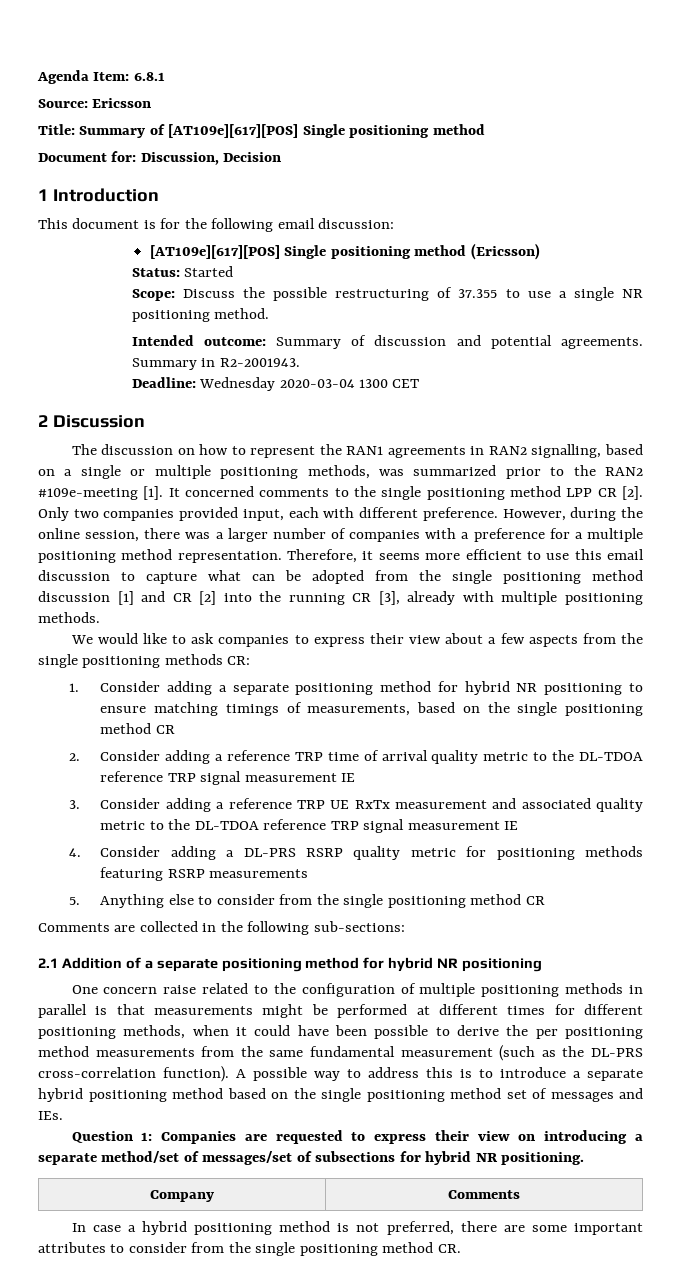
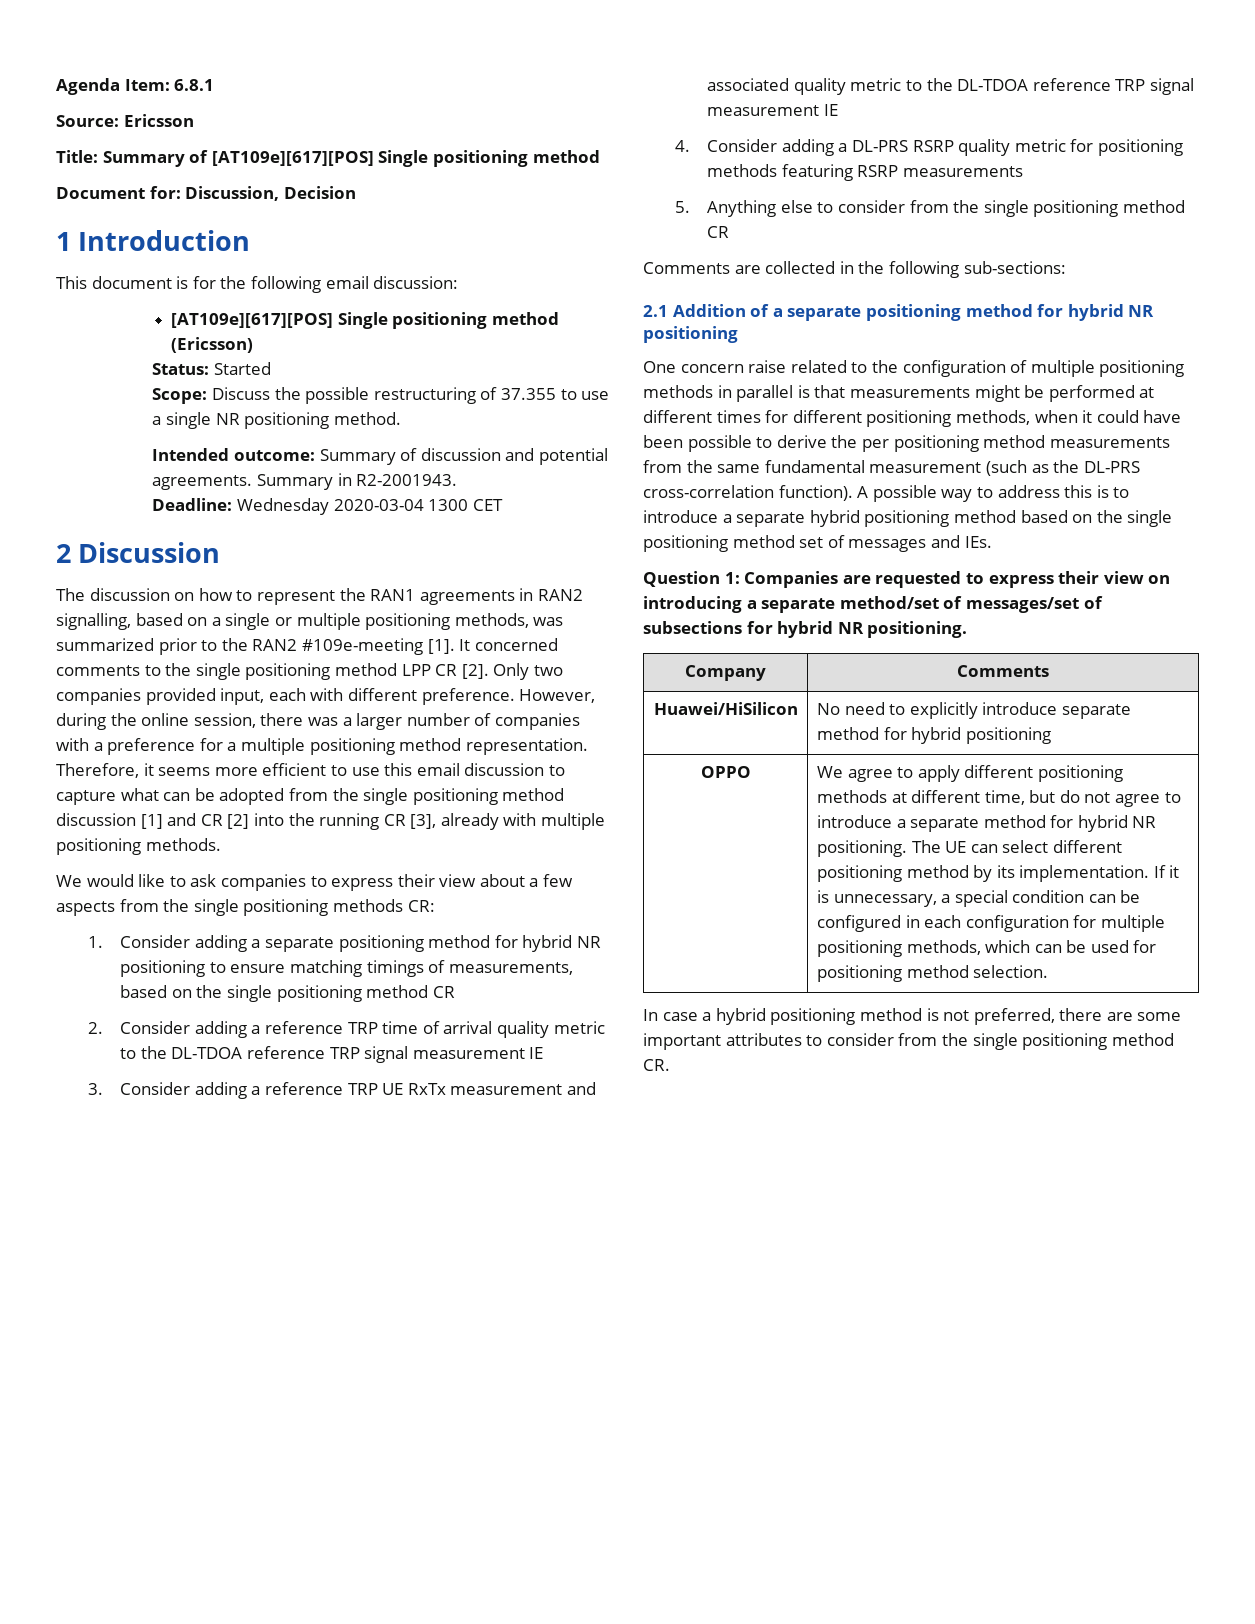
+ Huawei/HiSilicon | No need to explicitly introduce separate method for hybrid positioning
+ OPPO | We agree to apply different positioning methods at different time, but do not agree to introduce a separate method for hybrid NR positioning. The UE can select different positioning method by its implementation. If it is unnecessary, a special condition can be configured in each configuration for multiple positioning methods, which can be used for positioning method selection.

